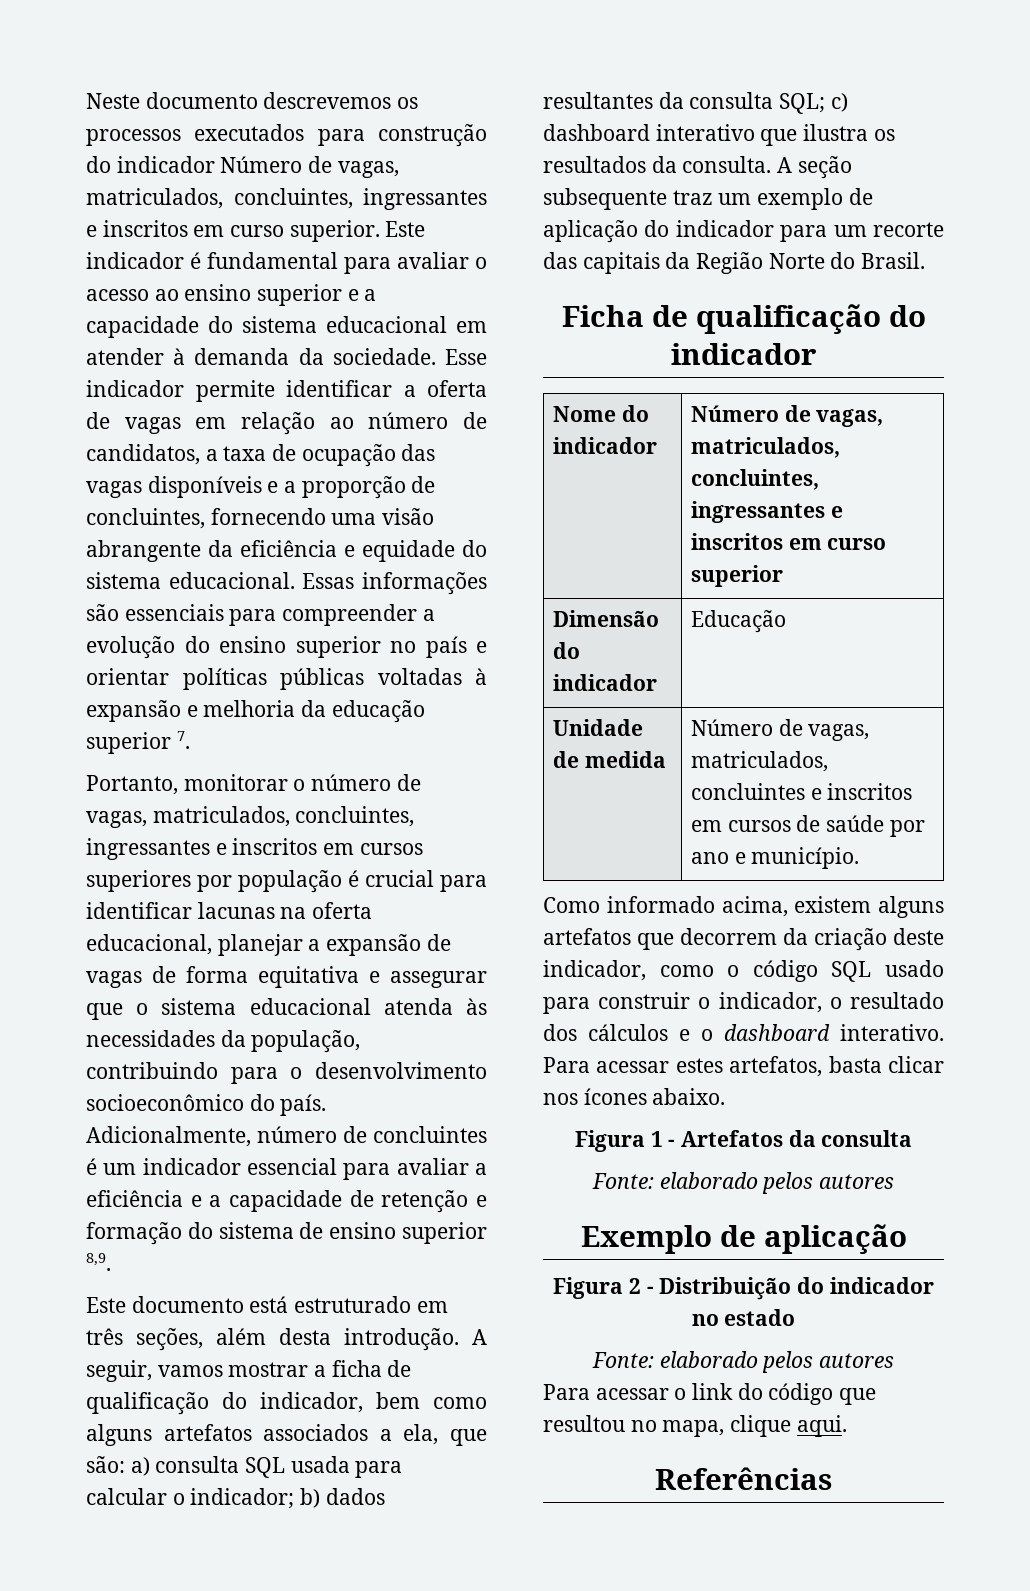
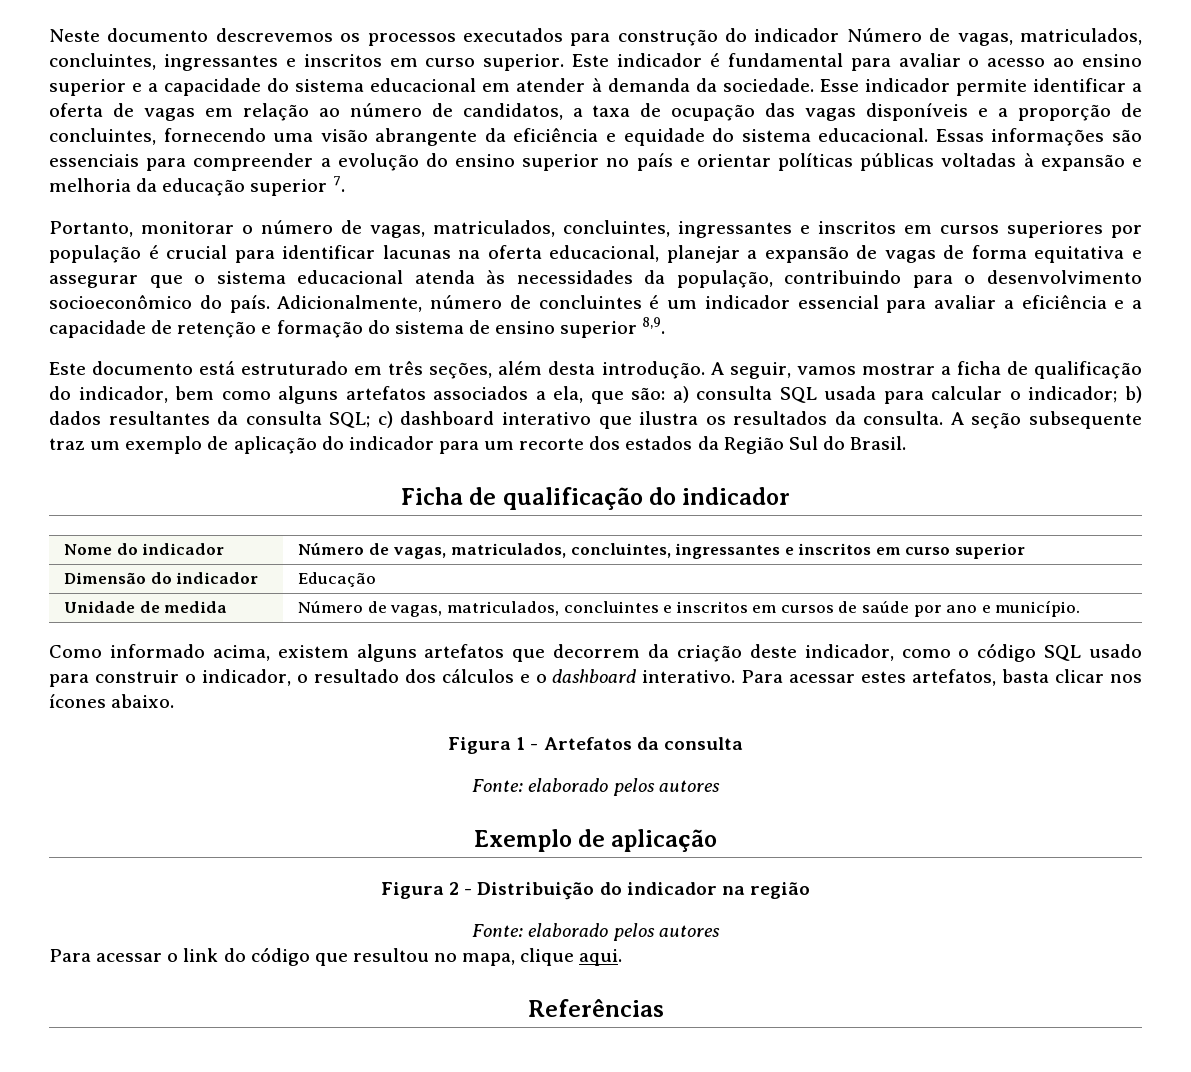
- A seção subsequente traz um exemplo de aplicação do indicador para um recorte das capitais da Região Norte do Brasil.
+ A seção subsequente traz um exemplo de aplicação do indicador para um recorte dos estados da Região Sul do Brasil.
- Figura 2 - Distribuição do indicador no estado
+ Figura 2 - Distribuição do indicador na região

